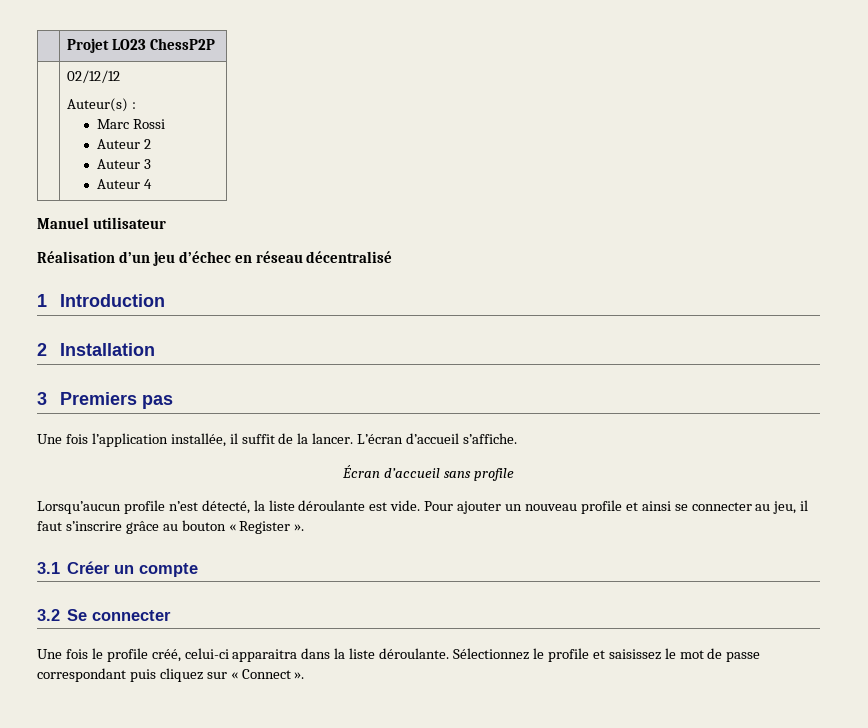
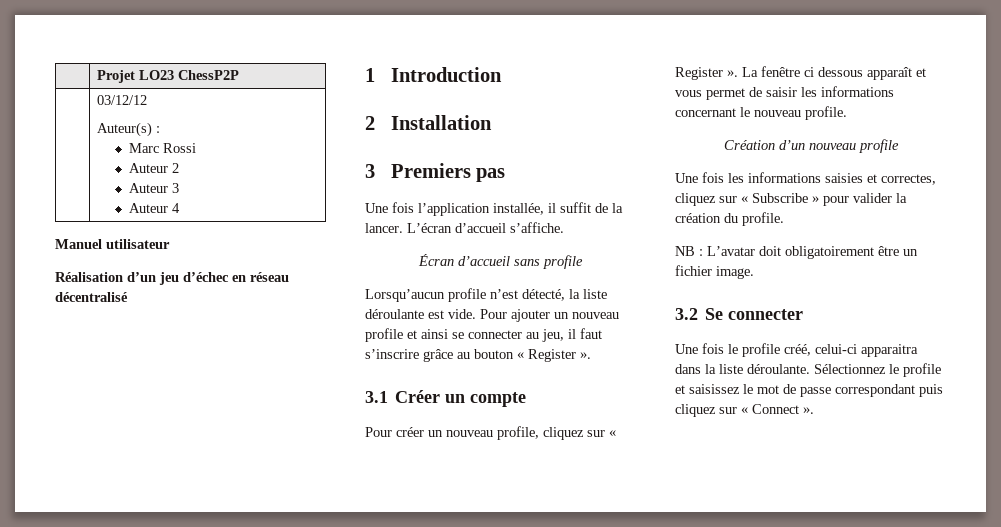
- | 02/12/12
+ | 03/12/12
+ Pour créer un nouveau profile, cliquez sur « Register ». La fenêtre ci dessous apparaît et vous permet de saisir les informations concernant le nouveau profile.
+ Création d’un nouveau profile
+ Une fois les informations saisies et correctes, cliquez sur « Subscribe » pour valider la création du profile.
+ NB : L’avatar doit obligatoirement être un fichier image.

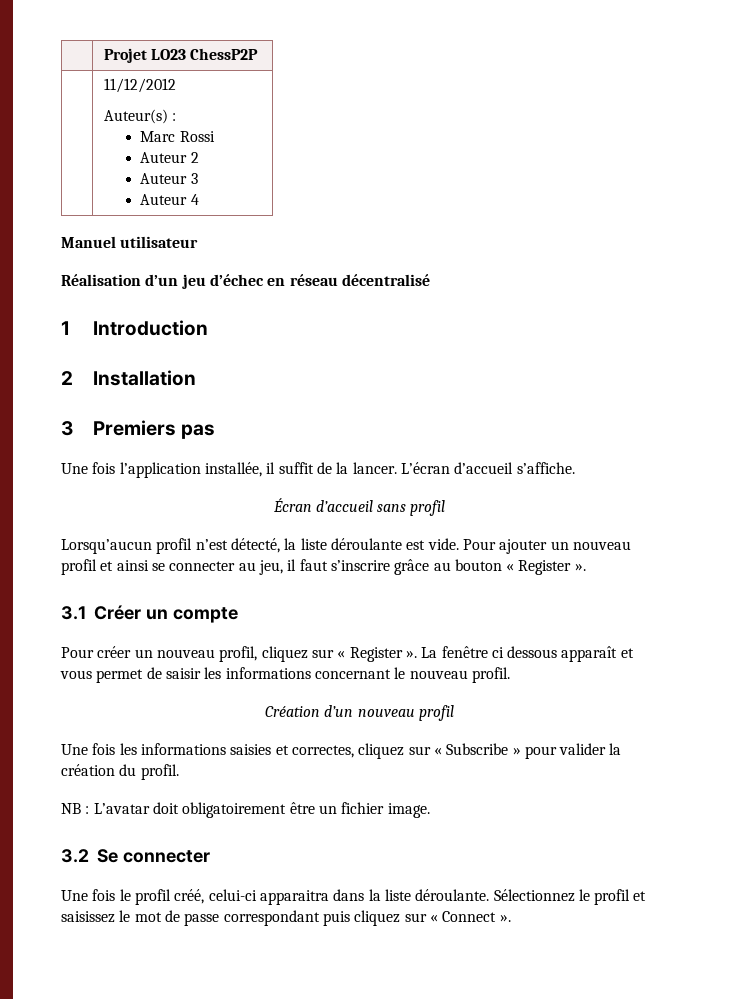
- | 03/12/12
+ | 11/12/2012
- Écran d’accueil sans profile
+ Écran d’accueil sans profil
- Lorsqu’aucun profile n’est détecté, la liste déroulante est vide.
+ Lorsqu’aucun profil n’est détecté, la liste déroulante est vide.
- Pour ajouter un nouveau profile et ainsi se connecter au jeu, il faut s’inscrire grâce au bouton « Register ».
+ Pour ajouter un nouveau profil et ainsi se connecter au jeu, il faut s’inscrire grâce au bouton « Register ».
- Pour créer un nouveau profile, cliquez sur « Register ».
+ Pour créer un nouveau profil, cliquez sur « Register ».
- La fenêtre ci dessous apparaît et vous permet de saisir les informations concernant le nouveau profile.
+ La fenêtre ci dessous apparaît et vous permet de saisir les informations concernant le nouveau profil.
- Création d’un nouveau profile
+ Création d’un nouveau profil
- Une fois les informations saisies et correctes, cliquez sur « Subscribe » pour valider la création du profile.
+ Une fois les informations saisies et correctes, cliquez sur « Subscribe » pour valider la création du profil.
- Une fois le profile créé, celui-ci apparaitra dans la liste déroulante.
+ Une fois le profil créé, celui-ci apparaitra dans la liste déroulante.
- Sélectionnez le profile et saisissez le mot de passe correspondant puis cliquez sur « Connect ».
+ Sélectionnez le profil et saisissez le mot de passe correspondant puis cliquez sur « Connect ».

